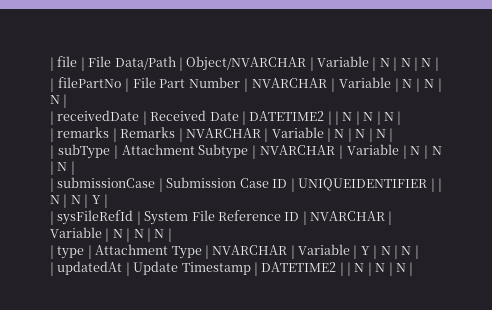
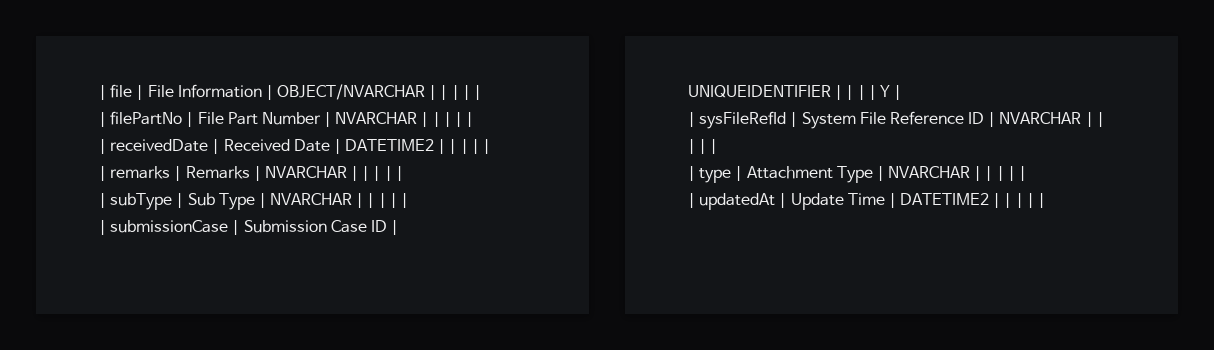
- | file | File Data/Path | Object/NVARCHAR | Variable | N | N | N |
+ | file | File Information | OBJECT/NVARCHAR | | | | |
- | filePartNo | File Part Number | NVARCHAR | Variable | N | N | N |
+ | filePartNo | File Part Number | NVARCHAR | | | | |
- | receivedDate | Received Date | DATETIME2 | | N | N | N |
+ | receivedDate | Received Date | DATETIME2 | | | | |
- | remarks | Remarks | NVARCHAR | Variable | N | N | N |
+ | remarks | Remarks | NVARCHAR | | | | |
- | subType | Attachment Subtype | NVARCHAR | Variable | N | N | N |
+ | subType | Sub Type | NVARCHAR | | | | |
- | submissionCase | Submission Case ID | UNIQUEIDENTIFIER | | N | N | Y |
+ | submissionCase | Submission Case ID | UNIQUEIDENTIFIER | | | | Y |
- | sysFileRefId | System File Reference ID | NVARCHAR | Variable | N | N | N |
+ | sysFileRefId | System File Reference ID | NVARCHAR | | | | |
- | type | Attachment Type | NVARCHAR | Variable | Y | N | N |
+ | type | Attachment Type | NVARCHAR | | | | |
- | updatedAt | Update Timestamp | DATETIME2 | | N | N | N |
+ | updatedAt | Update Time | DATETIME2 | | | | |

